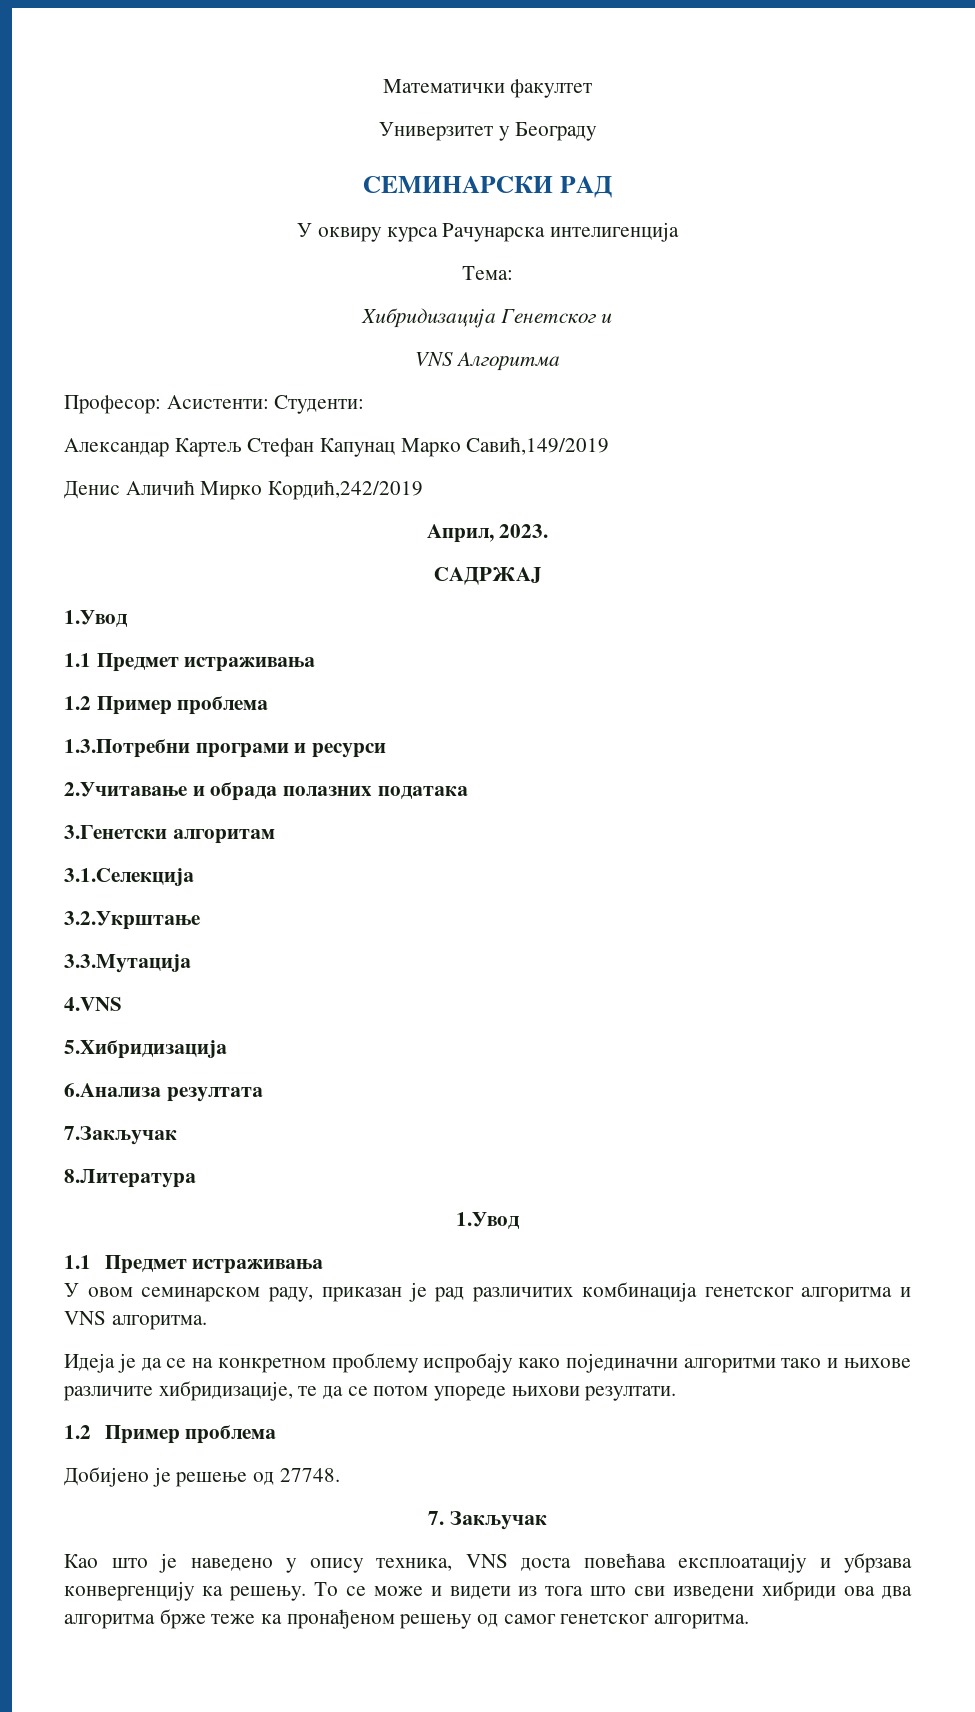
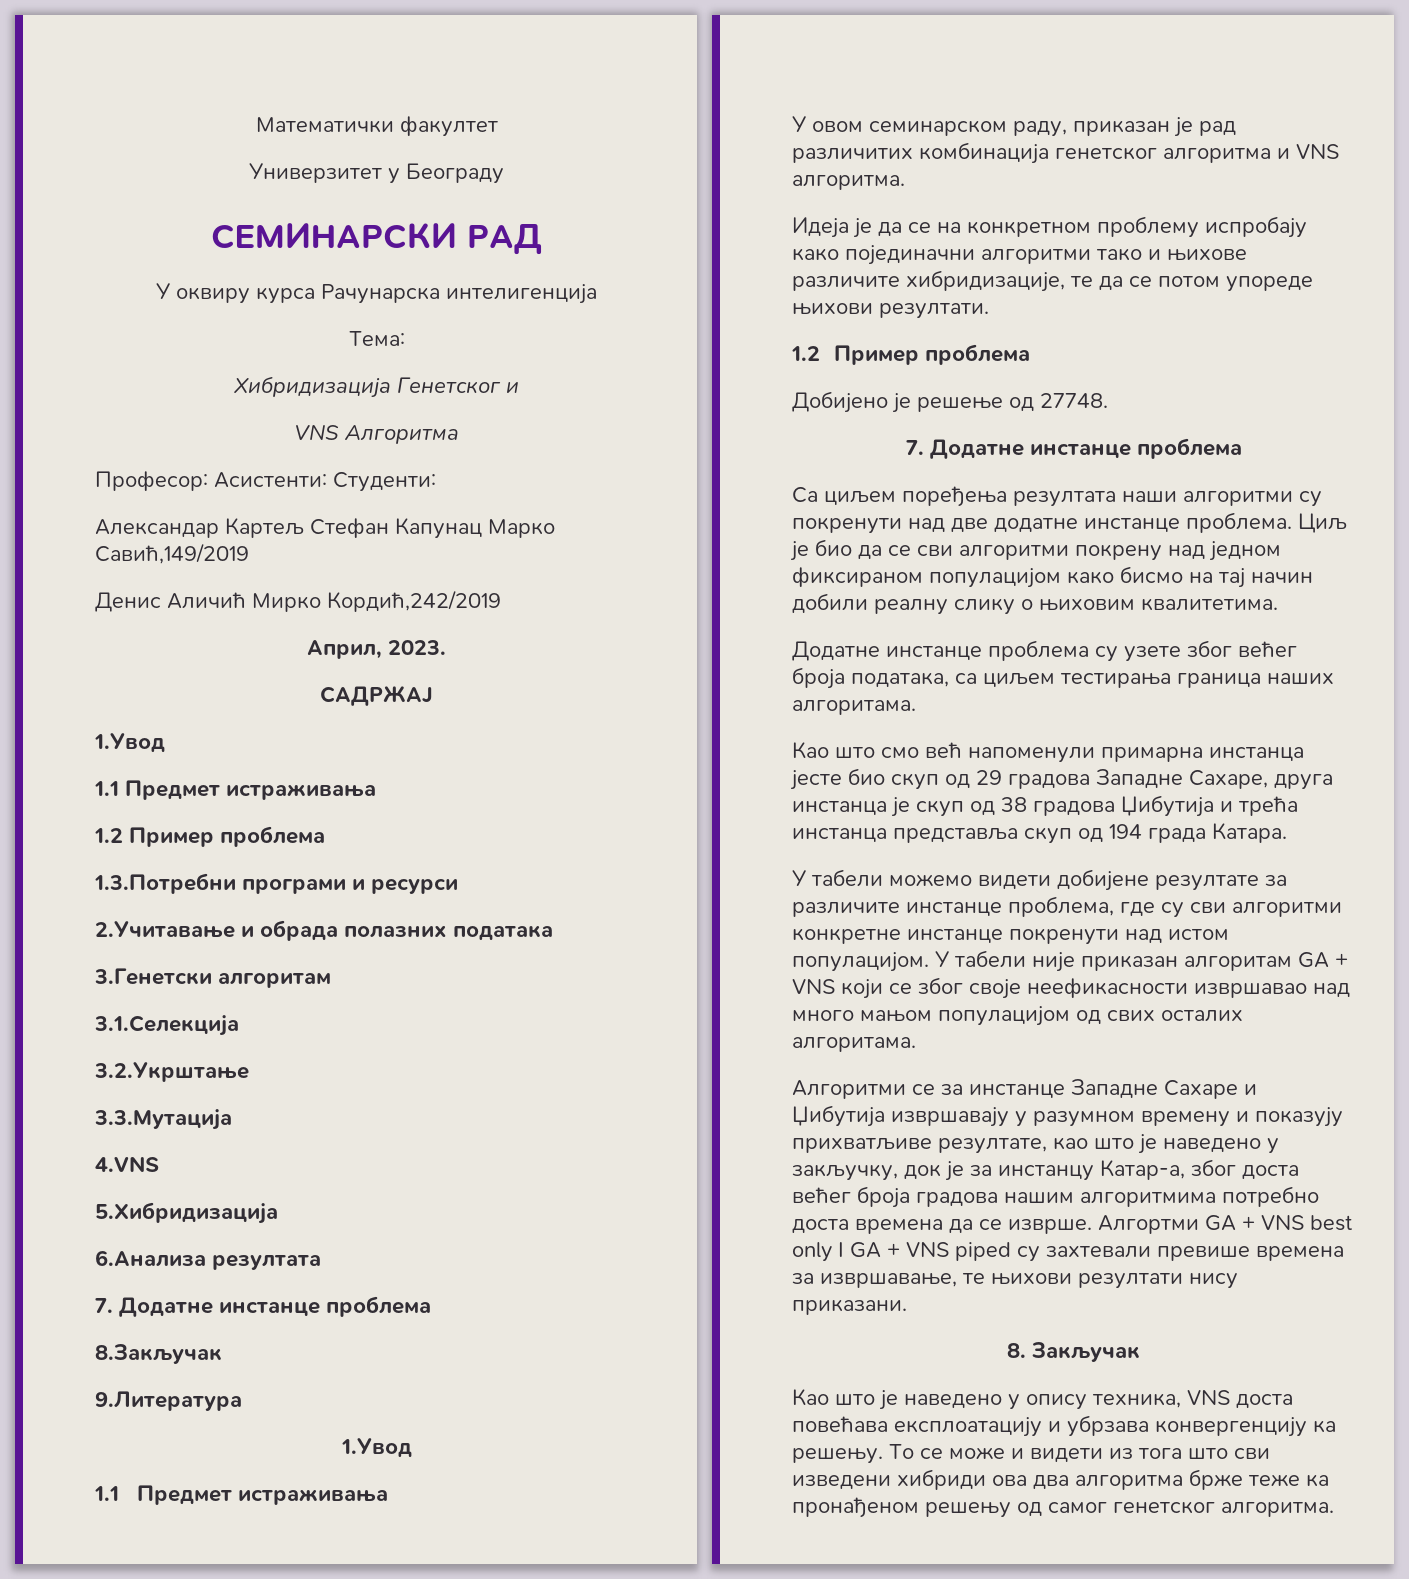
  6.Анализа резултата
- 7.Закључак
- 8.Литература
+ 7. Додатне инстанце проблема
+ 8.Закључак
+ 9.Литература
  Добијено је решење од 27748.
- 7. Закључак
+ 7. Додатне инстанце проблема
+ Са циљем поређења резултата наши алгоритми су покренути над две додатне инстанце проблема. Циљ је био да се сви алгоритми покрену над једном фиксираном популацијом како бисмо на тај начин добили реалну слику о њиховим квалитетима.
+ Додатне инстанце проблема су узете због већег броја података, са циљем тестирања граница наших алгоритама.
+ Као што смо већ напоменули примарна инстанца јесте био скуп од 29 градова Западне Сахаре, друга инстанца је скуп од 38 градова Џибутија и трећа инстанца представља скуп од 194 града Катара.
+ У табели можемо видети добијене резултате за различите инстанце проблема, где су сви алгоритми конкретне инстанце покренути над истом популацијом. У табели није приказан алгоритам GA + VNS који се због своје неефикасности извршавао над много мањом популацијом од свих осталих алгоритама.
+ Алгоритми се за инстанце Западне Сахаре и Џибутија извршавају у разумном времену и показују прихватљиве резултате, као што је наведено у закључку, док је за инстанцу Катар-а, због доста већег броја градова нашим алгоритмима потребно доста времена да се изврше. Алгортми GA + VNS best only I GA + VNS piped су захтевали превише времена за извршавање, те њихови резултати нису приказани.
+ 8. Закључак

